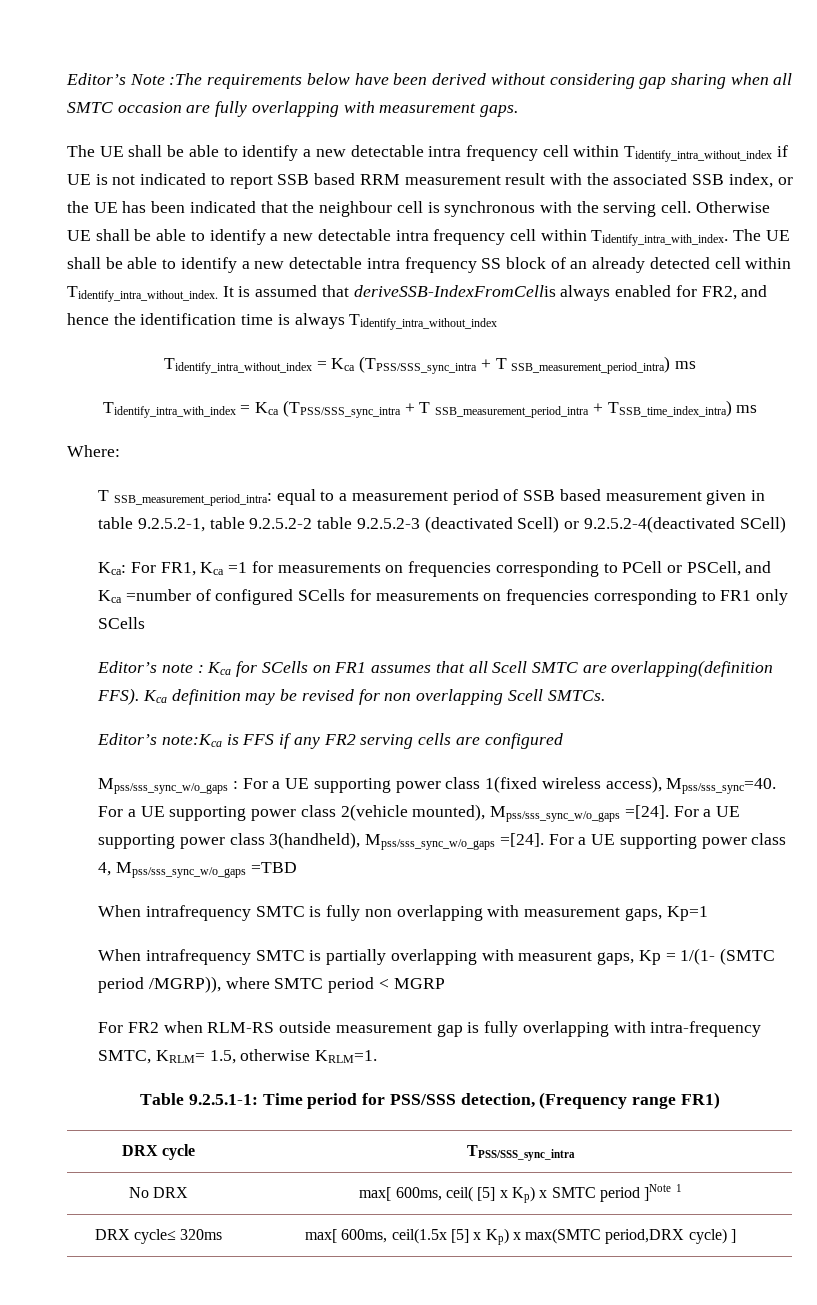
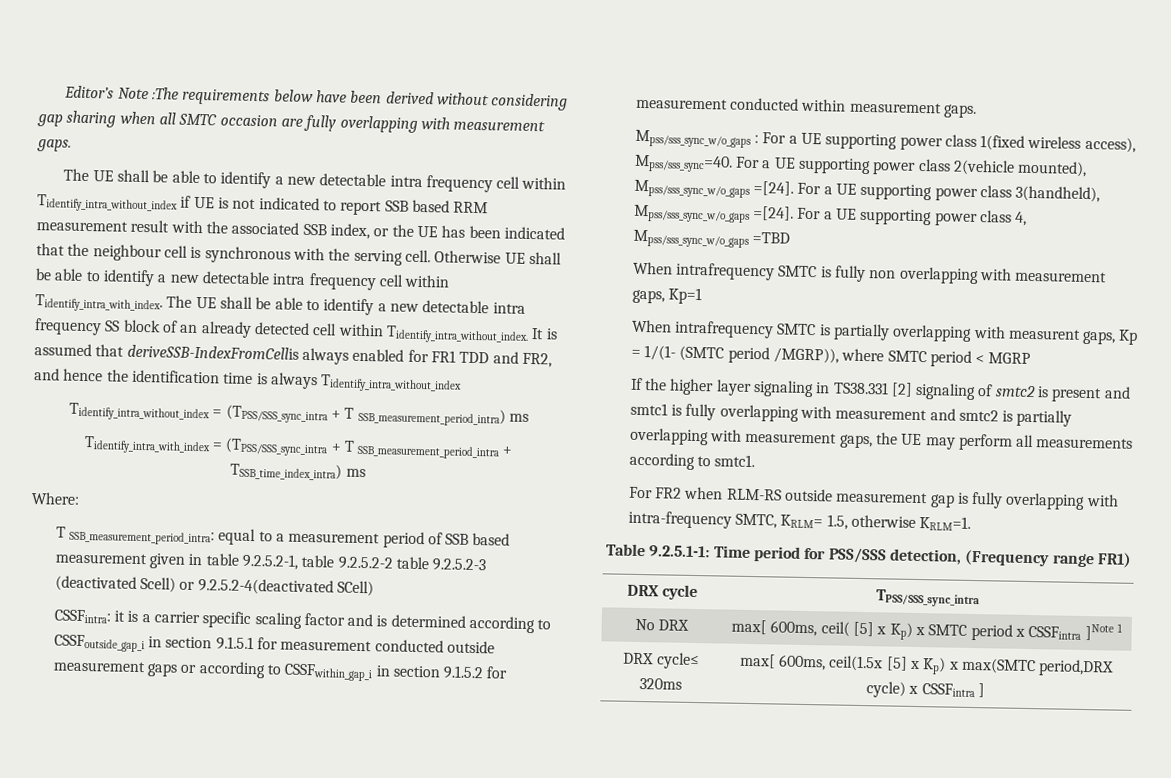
- It is assumed that deriveSSB-IndexFromCellis always enabled for FR2, and hence the identification time is always Tidentify_intra_without_index
+ It is assumed that deriveSSB-IndexFromCellis always enabled for FR1 TDD and FR2, and hence the identification time is always Tidentify_intra_without_index
- Tidentify_intra_without_index = Kca (TPSS/SSS_sync_intra + T SSB_measurement_period_intra) ms
+ Tidentify_intra_without_index = (TPSS/SSS_sync_intra + T SSB_measurement_period_intra) ms
- Tidentify_intra_with_index = Kca (TPSS/SSS_sync_intra + T SSB_measurement_period_intra + TSSB_time_index_intra) ms
+ Tidentify_intra_with_index = (TPSS/SSS_sync_intra + T SSB_measurement_period_intra + TSSB_time_index_intra) ms
- Kca: For FR1, Kca =1 for measurements on frequencies corresponding to PCell or PSCell, and Kca =number of configured SCells for measurements on frequencies corresponding to FR1 only SCells
- Editor’s note : Kca for SCells on FR1 assumes that all Scell SMTC are overlapping(definition FFS). Kca definition may be revised for non overlapping Scell SMTCs.
- Editor’s note:Kca is FFS if any FR2 serving cells are configured
+ CSSFintra: it is a carrier specific scaling factor and is determined according to CSSFoutside_gap_i in section 9.1.5.1 for measurement conducted outside measurement gaps or according to CSSFwithin_gap_i in section 9.1.5.2 for measurement conducted within measurement gaps.
+ If the higher layer signaling in TS38.331 [2] signaling of smtc2 is present and smtc1 is fully overlapping with measurement and smtc2 is partially overlapping with measurement gaps, the UE may perform all measurements according to smtc1.
- No DRX | max[ 600ms, ceil( [5] x Kp) x SMTC period ]Note 1
+ No DRX | max[ 600ms, ceil( [5] x Kp) x SMTC period x CSSFintra ]Note 1
- DRX cycle≤ 320ms | max[ 600ms, ceil(1.5x [5] x Kp) x max(SMTC period,DRX cycle) ]
+ DRX cycle≤ 320ms | max[ 600ms, ceil(1.5x [5] x Kp) x max(SMTC period,DRX cycle) x CSSFintra ]

